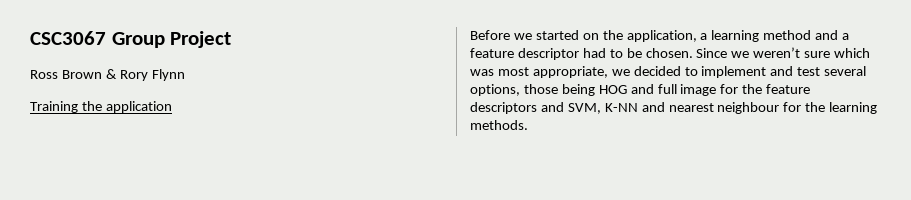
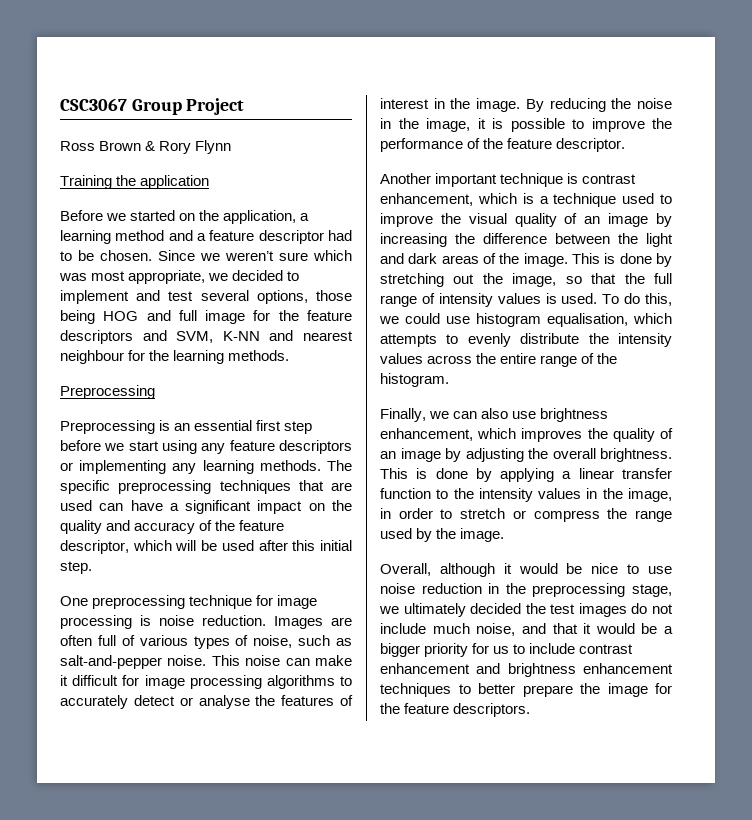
  Since we weren’t sure which was most appropriate, we decided to implement and test several options, those being HOG and full image for the feature descriptors and SVM, K-NN and nearest neighbour for the learning methods.
+ Preprocessing
+ Preprocessing is an essential first step before we start using any feature descriptors or implementing any learning methods. The specific preprocessing techniques that are used can have a significant impact on the quality and accuracy of the feature descriptor, which will be used after this initial step.
+ One preprocessing technique for image processing is noise reduction. Images are often full of various types of noise, such as salt-and-pepper noise. This noise can make it difficult for image processing algorithms to accurately detect or analyse the features of interest in the image. By reducing the noise in the image, it is possible to improve the performance of the feature descriptor.
+ Another important technique is contrast enhancement, which is a technique used to improve the visual quality of an image by increasing the difference between the light and dark areas of the image. This is done by stretching out the image, so that the full range of intensity values is used. To do this, we could use histogram equalisation, which attempts to evenly distribute the intensity values across the entire range of the histogram.
+ Finally, we can also use brightness enhancement, which improves the quality of an image by adjusting the overall brightness. This is done by applying a linear transfer function to the intensity values in the image, in order to stretch or compress the range used by the image.
+ Overall, although it would be nice to use noise reduction in the preprocessing stage, we ultimately decided the test images do not include much noise, and that it would be a bigger priority for us to include contrast enhancement and brightness enhancement techniques to better prepare the image for the feature descriptors.

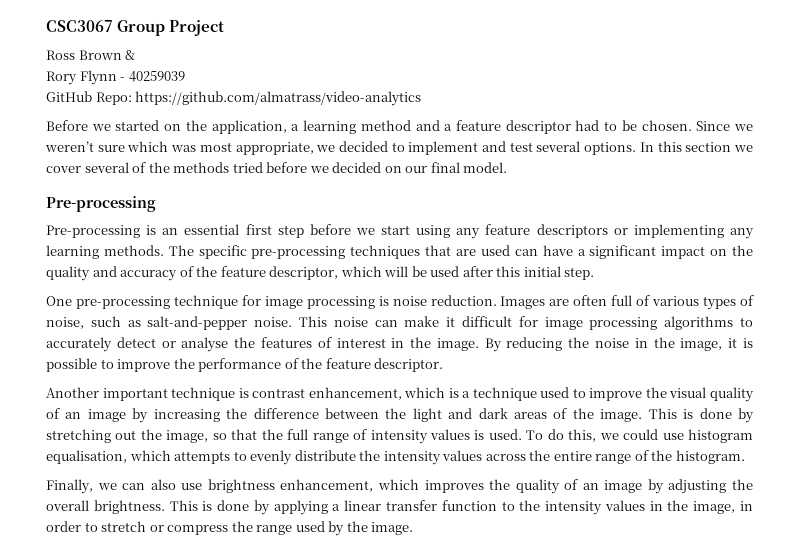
- Ross Brown & Rory Flynn
- Training the application
+ Ross Brown &
+ Rory Flynn - 40259039
+ GitHub Repo: https://github.com/almatrass/video-analytics
- Since we weren’t sure which was most appropriate, we decided to implement and test several options, those being HOG and full image for the feature descriptors and SVM, K-NN and nearest neighbour for the learning methods.
- Preprocessing
- Preprocessing is an essential first step before we start using any feature descriptors or implementing any learning methods.
+ Since we weren’t sure which was most appropriate, we decided to implement and test several options. In this section we cover several of the methods tried before we decided on our final model.
+ Pre-processing
+ Pre-processing is an essential first step before we start using any feature descriptors or implementing any learning methods.
- The specific preprocessing techniques that are used can have a significant impact on the quality and accuracy of the feature descriptor, which will be used after this initial step.
+ The specific pre-processing techniques that are used can have a significant impact on the quality and accuracy of the feature descriptor, which will be used after this initial step.
- One preprocessing technique for image processing is noise reduction.
+ One pre-processing technique for image processing is noise reduction.
- Overall, although it would be nice to use noise reduction in the preprocessing stage, we ultimately decided the test images do not include much noise, and that it would be a bigger priority for us to include contrast enhancement and brightness enhancement techniques to better prepare the image for the feature descriptors.

